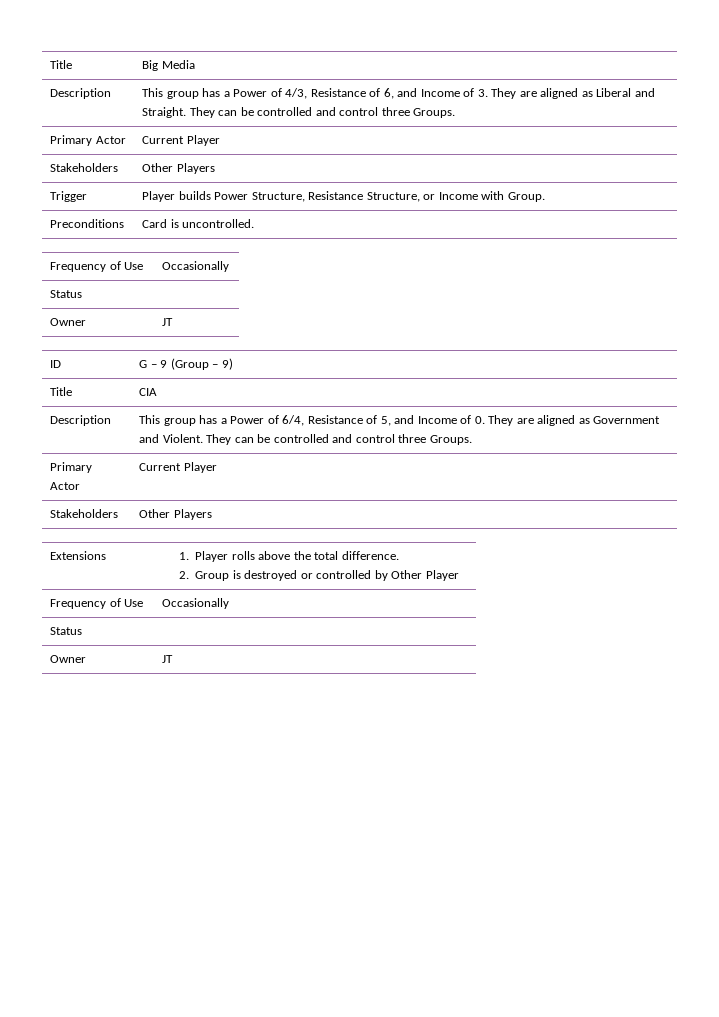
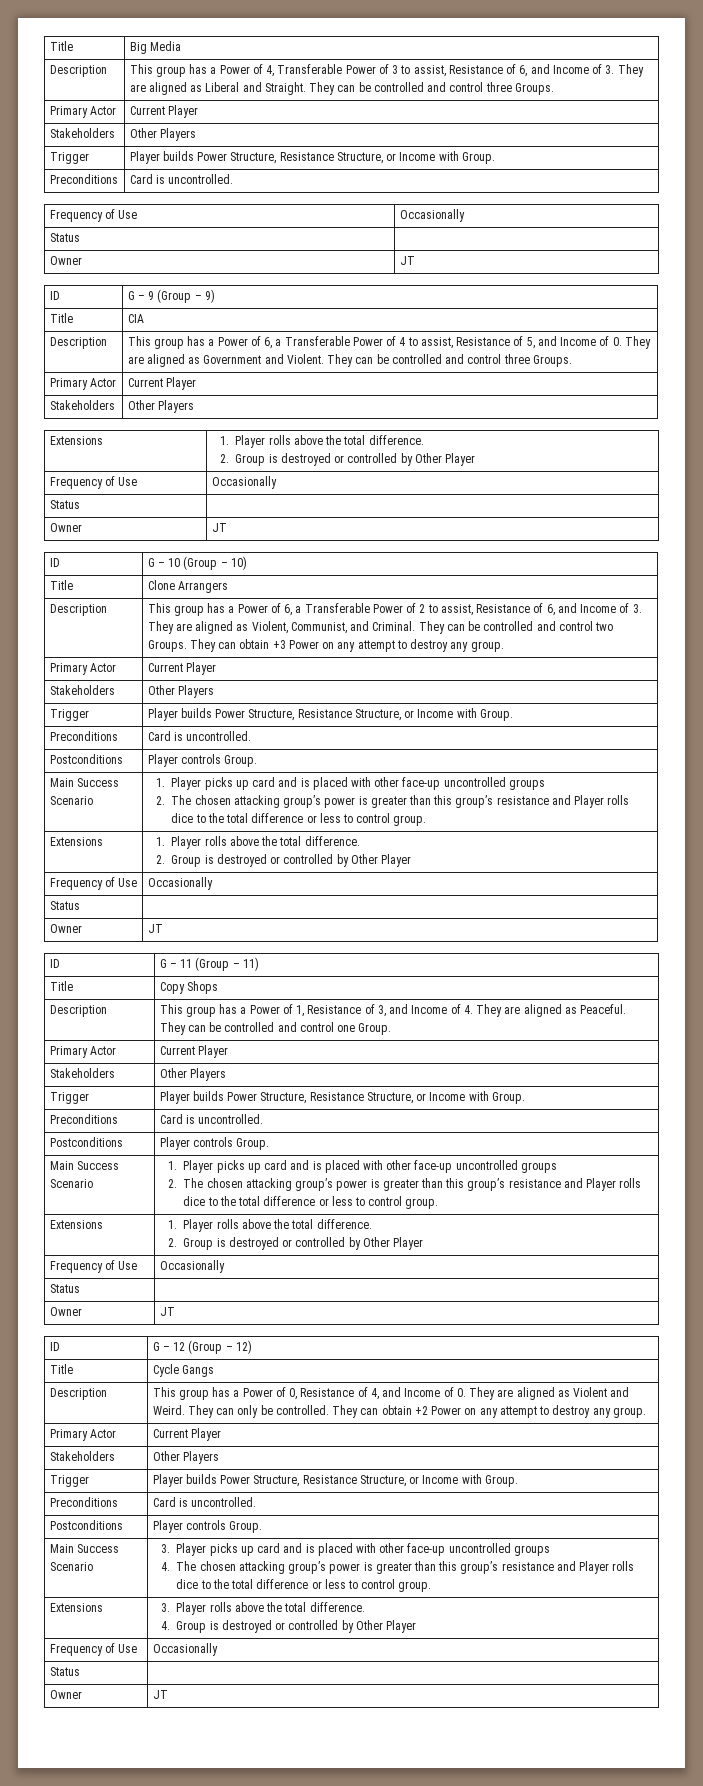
- Description | This group has a Power of 4/3, Resistance of 6, and Income of 3. They are aligned as Liberal and Straight. They can be controlled and control three Groups.
+ Description | This group has a Power of 4, Transferable Power of 3 to assist, Resistance of 6, and Income of 3. They are aligned as Liberal and Straight. They can be controlled and control three Groups.
- Description | This group has a Power of 6/4, Resistance of 5, and Income of 0. They are aligned as Government and Violent. They can be controlled and control three Groups.
+ Description | This group has a Power of 6, a Transferable Power of 4 to assist, Resistance of 5, and Income of 0. They are aligned as Government and Violent. They can be controlled and control three Groups.
+ ID | G – 10 (Group – 10)
+ Title | Clone Arrangers
+ Description | This group has a Power of 6, a Transferable Power of 2 to assist, Resistance of 6, and Income of 3. They are aligned as Violent, Communist, and Criminal. They can be controlled and control two Groups. They can obtain +3 Power on any attempt to destroy any group.
+ Primary Actor | Current Player
+ Stakeholders | Other Players
+ Trigger | Player builds Power Structure, Resistance Structure, or Income with Group.
+ Preconditions | Card is uncontrolled.
+ Postconditions | Player controls Group.
+ Main Success Scenario | 1. Player picks up card and is placed with other face-up uncontrolled groups
+ 2. The chosen attacking group’s power is greater than this group’s resistance and Player rolls dice to the total difference or less to control group.
+ Extensions | 1. Player rolls above the total difference.
+ 2. Group is destroyed or controlled by Other Player
+ Frequency of Use | Occasionally
+ Status |
+ Owner | JT
+ ID | G – 11 (Group – 11)
+ Title | Copy Shops
+ Description | This group has a Power of 1, Resistance of 3, and Income of 4. They are aligned as Peaceful. They can be controlled and control one Group.
+ Primary Actor | Current Player
+ Stakeholders | Other Players
+ Trigger | Player builds Power Structure, Resistance Structure, or Income with Group.
+ Preconditions | Card is uncontrolled.
+ Postconditions | Player controls Group.
+ Main Success Scenario | 1. Player picks up card and is placed with other face-up uncontrolled groups
+ 2. The chosen attacking group’s power is greater than this group’s resistance and Player rolls dice to the total difference or less to control group.
+ Extensions | 1. Player rolls above the total difference.
+ 2. Group is destroyed or controlled by Other Player
+ Frequency of Use | Occasionally
+ Status |
+ Owner | JT
+ ID | G – 12 (Group – 12)
+ Title | Cycle Gangs
+ Description | This group has a Power of 0, Resistance of 4, and Income of 0. They are aligned as Violent and Weird. They can only be controlled. They can obtain +2 Power on any attempt to destroy any group.
+ Primary Actor | Current Player
+ Stakeholders | Other Players
+ Trigger | Player builds Power Structure, Resistance Structure, or Income with Group.
+ Preconditions | Card is uncontrolled.
+ Postconditions | Player controls Group.
+ Main Success Scenario | 3. Player picks up card and is placed with other face-up uncontrolled groups
+ 4. The chosen attacking group’s power is greater than this group’s resistance and Player rolls dice to the total difference or less to control group.
+ Extensions | 3. Player rolls above the total difference.
+ 4. Group is destroyed or controlled by Other Player
+ Frequency of Use | Occasionally
+ Status |
+ Owner | JT

